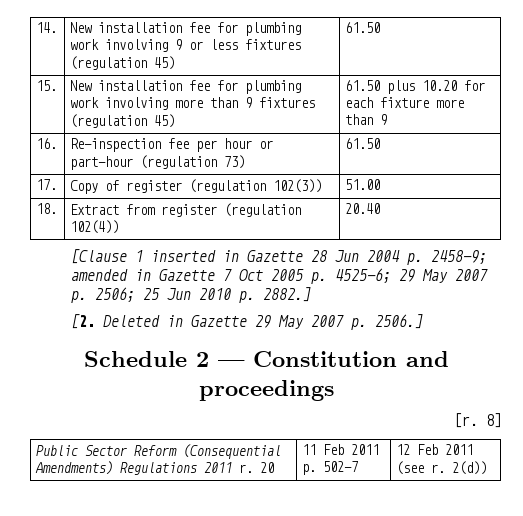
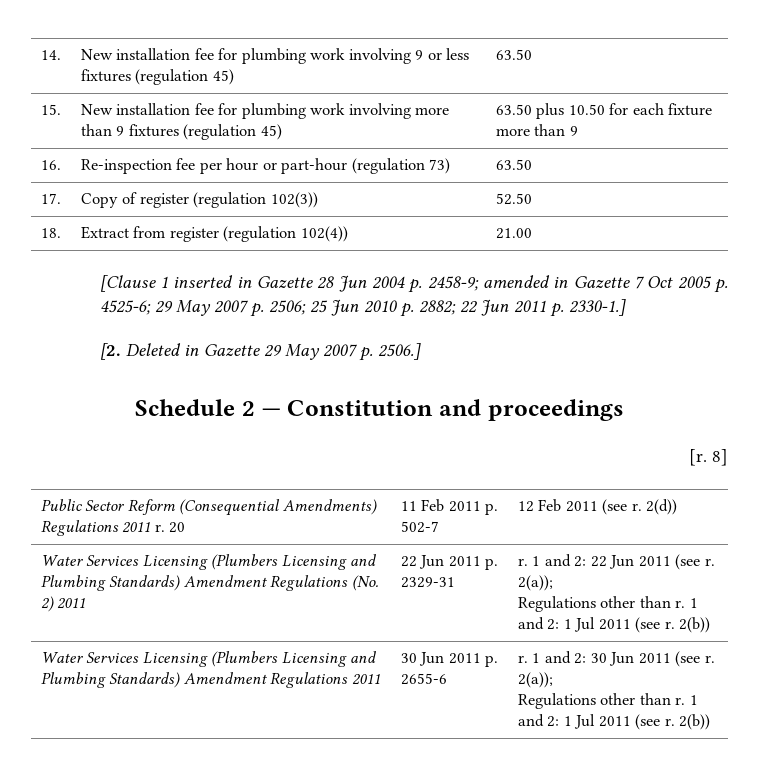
- 14. | New installation fee for plumbing work involving 9 or less fixtures (regulation 45) | 61.50
+ 14. | New installation fee for plumbing work involving 9 or less fixtures (regulation 45) | 63.50
- 15. | New installation fee for plumbing work involving more than 9 fixtures (regulation 45) | 61.50 plus 10.20 for each fixture more than 9
+ 15. | New installation fee for plumbing work involving more than 9 fixtures (regulation 45) | 63.50 plus 10.50 for each fixture more than 9
- 16. | Re-inspection fee per hour or part-hour (regulation 73) | 61.50
+ 16. | Re-inspection fee per hour or part-hour (regulation 73) | 63.50
- 17. | Copy of register (regulation 102(3)) | 51.00
+ 17. | Copy of register (regulation 102(3)) | 52.50
- 18. | Extract from register (regulation 102(4)) | 20.40
+ 18. | Extract from register (regulation 102(4)) | 21.00
- [Clause 1 inserted in Gazette 28 Jun 2004 p. 2458-9; amended in Gazette 7 Oct 2005 p. 4525-6; 29 May 2007 p. 2506; 25 Jun 2010 p. 2882.]
+ [Clause 1 inserted in Gazette 28 Jun 2004 p. 2458-9; amended in Gazette 7 Oct 2005 p. 4525-6; 29 May 2007 p. 2506; 25 Jun 2010 p. 2882; 22 Jun 2011 p. 2330-1.]
+ Water Services Licensing (Plumbers Licensing and Plumbing Standards) Amendment Regulations (No. 2) 2011 | 22 Jun 2011 p. 2329-31 | r. 1 and 2: 22 Jun 2011 (see r. 2(a));
+ Regulations other than r. 1 and 2: 1 Jul 2011 (see r. 2(b))
+ Water Services Licensing (Plumbers Licensing and Plumbing Standards) Amendment Regulations 2011 | 30 Jun 2011 p. 2655-6 | r. 1 and 2: 30 Jun 2011 (see r. 2(a));
+ Regulations other than r. 1 and 2: 1 Jul 2011 (see r. 2(b))

